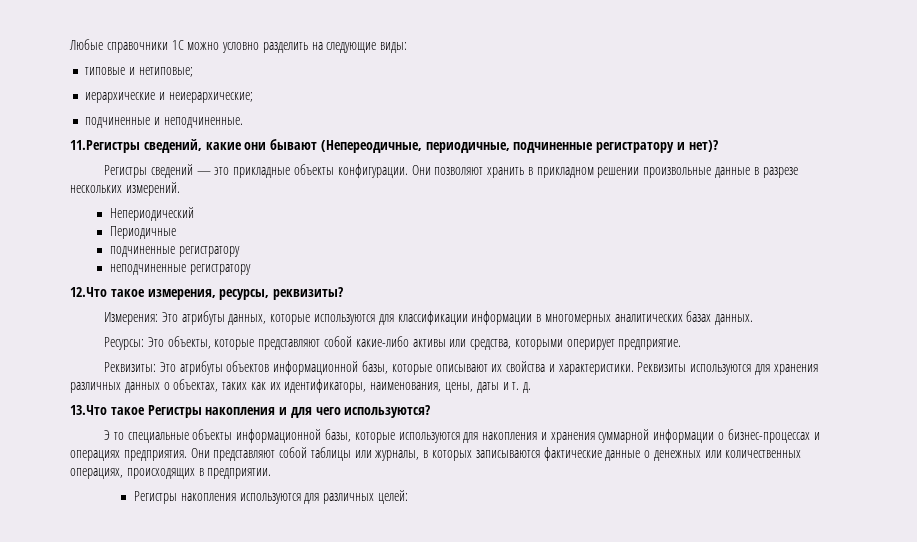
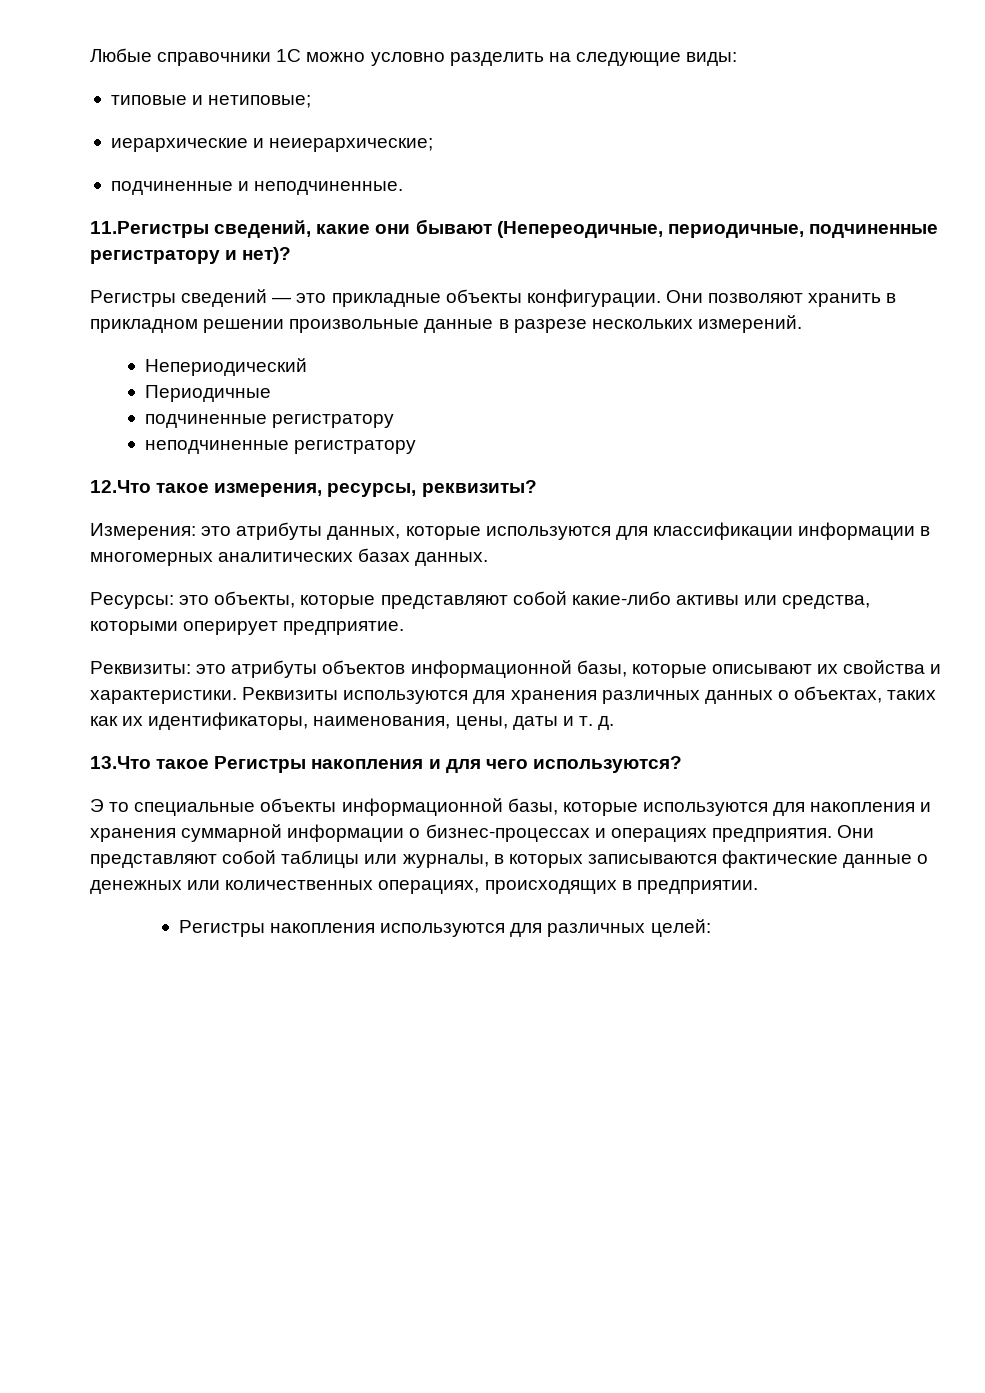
- Измерения: Это атрибуты данных, которые используются для классификации информации в многомерных аналитических базах данных.
+ Измерения: это атрибуты данных, которые используются для классификации информации в многомерных аналитических базах данных.
- Ресурсы: Это объекты, которые представляют собой какие-либо активы или средства, которыми оперирует предприятие.
+ Ресурсы: это объекты, которые представляют собой какие-либо активы или средства, которыми оперирует предприятие.
- Реквизиты: Это атрибуты объектов информационной базы, которые описывают их свойства и характеристики.
+ Реквизиты: это атрибуты объектов информационной базы, которые описывают их свойства и характеристики.

